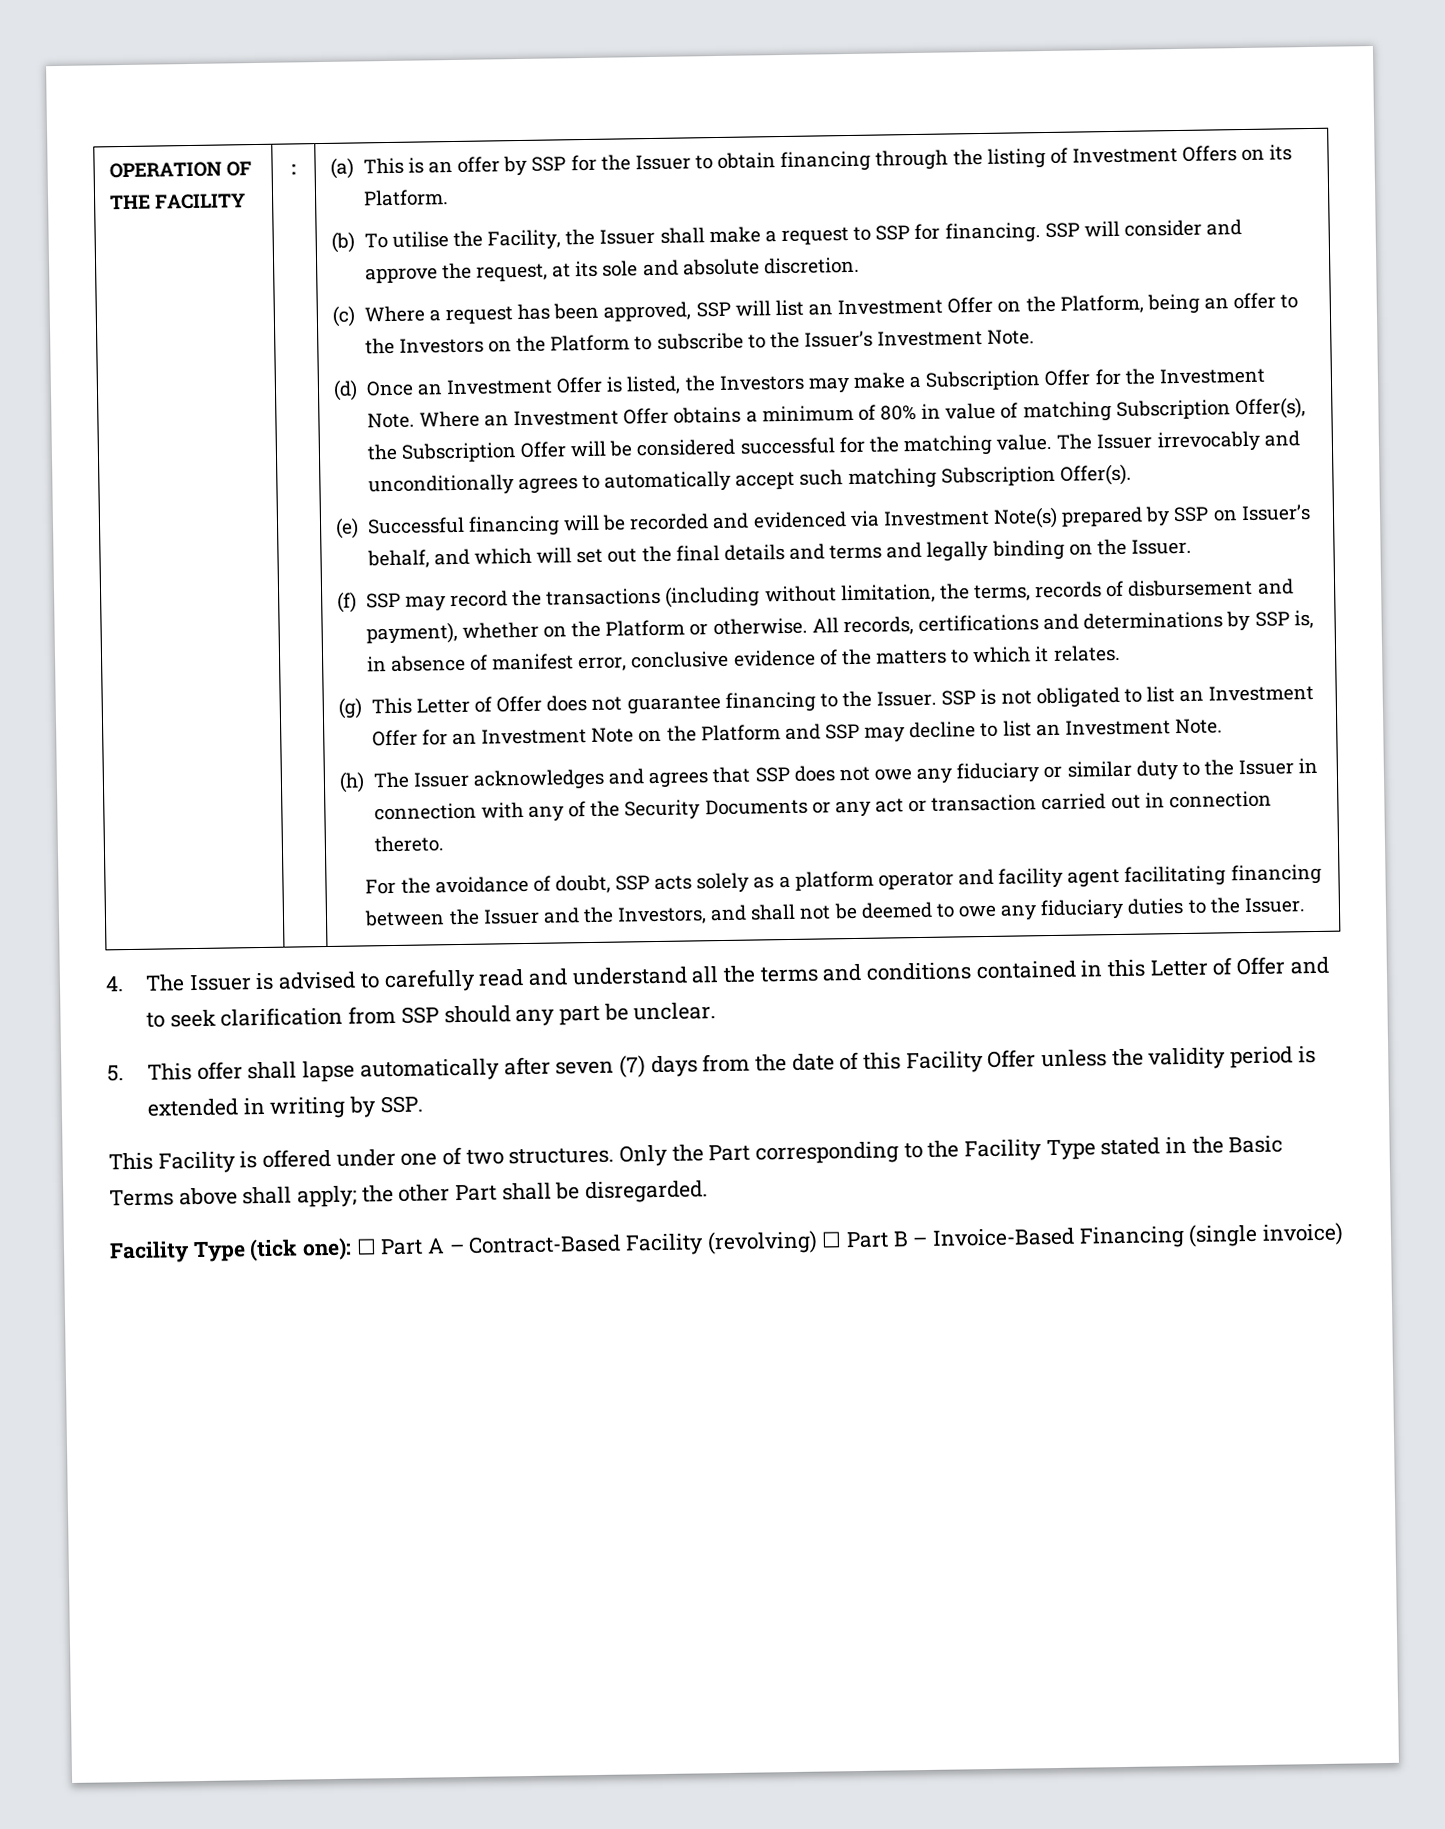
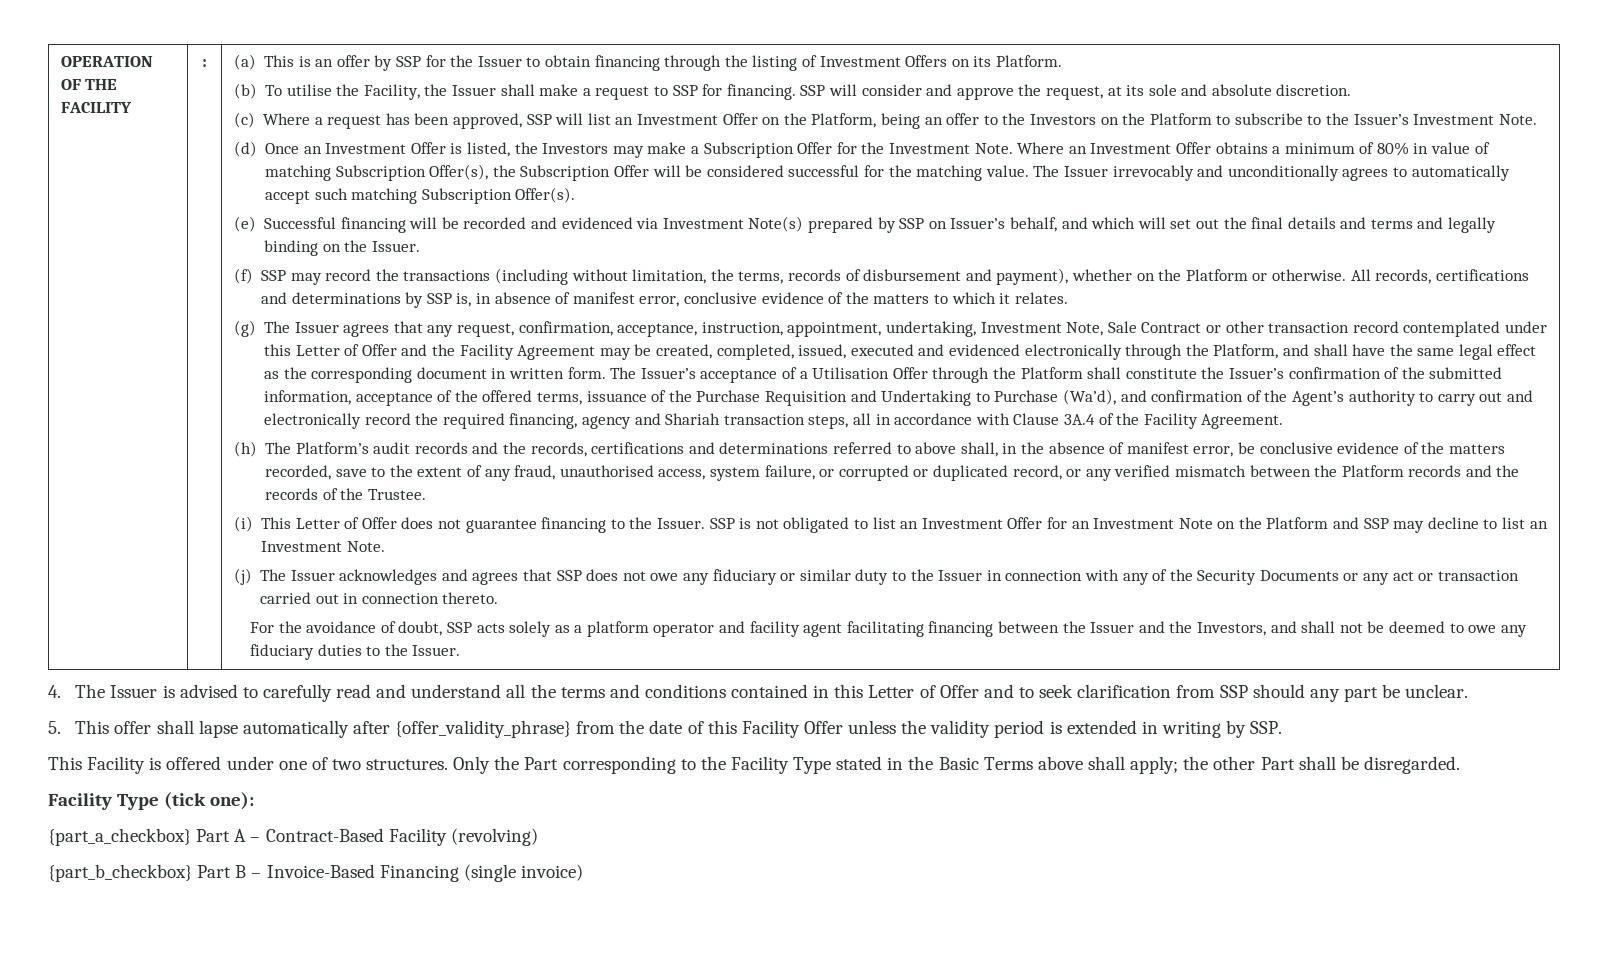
- (g) This Letter of Offer does not guarantee financing to the Issuer.
+ (g) The Issuer agrees that any request, confirmation, acceptance, instruction, appointment, undertaking, Investment Note, Sale Contract or other transaction record contemplated under this Letter of Offer and the Facility Agreement may be created, completed, issued, executed and evidenced electronically through the Platform, and shall have the same legal effect as the corresponding document in written form. The Issuer’s acceptance of a Utilisation Offer through the Platform shall constitute the Issuer’s confirmation of the submitted information, acceptance of the offered terms, issuance of the Purchase Requisition and Undertaking to Purchase (Wa’d), and confirmation of the Agent’s authority to carry out and electronically record the required financing, agency and Shariah transaction steps, all in accordance with Clause 3A.4 of the Facility Agreement.
+ (h) The Platform’s audit records and the records, certifications and determinations referred to above shall, in the absence of manifest error, be conclusive evidence of the matters recorded, save to the extent of any fraud, unauthorised access, system failure, or corrupted or duplicated record, or any verified mismatch between the Platform records and the records of the Trustee.
+ (i) This Letter of Offer does not guarantee financing to the Issuer.
- (h) The Issuer acknowledges and agrees that SSP does not owe any fiduciary or similar duty to the Issuer in connection with any of the Security Documents or any act or transaction carried out in connection thereto.
+ (j) The Issuer acknowledges and agrees that SSP does not owe any fiduciary or similar duty to the Issuer in connection with any of the Security Documents or any act or transaction carried out in connection thereto.
- 5. This offer shall lapse automatically after seven (7) days from the date of this Facility Offer unless the validity period is extended in writing by SSP.
+ 5. This offer shall lapse automatically after {offer_validity_phrase} from the date of this Facility Offer unless the validity period is extended in writing by SSP.
- Facility Type (tick one): ☐ Part A – Contract-Based Facility (revolving) ☐ Part B – Invoice-Based Financing (single invoice)
+ Facility Type (tick one):
+ {part_a_checkbox} Part A – Contract-Based Facility (revolving)
+ {part_b_checkbox} Part B – Invoice-Based Financing (single invoice)

